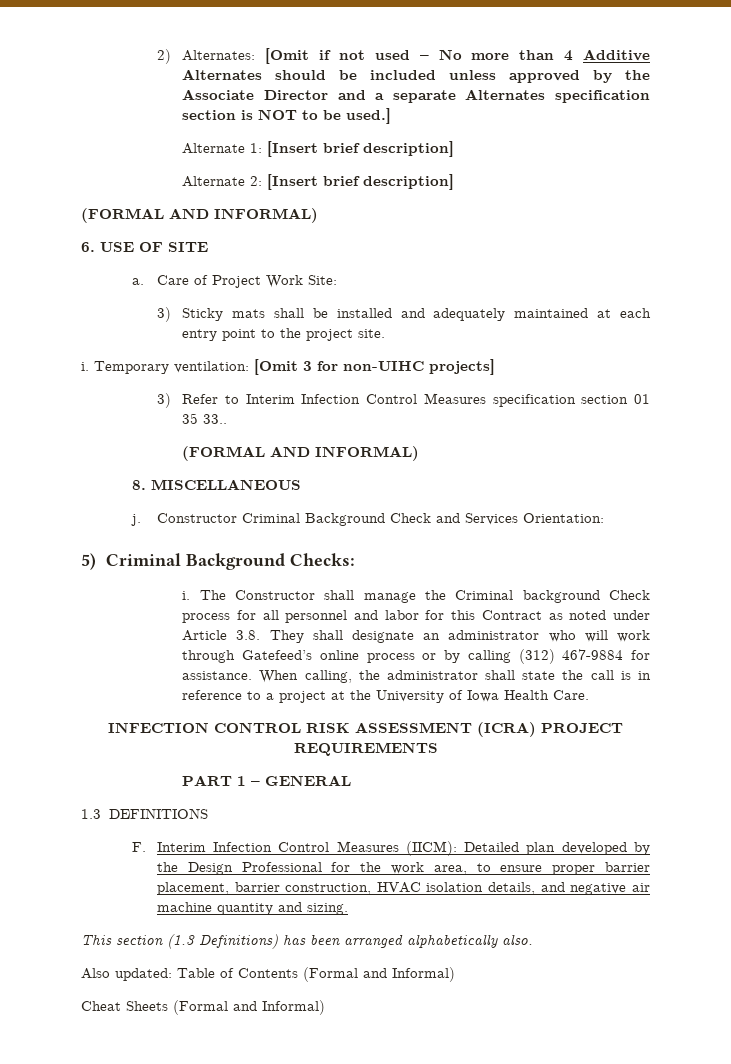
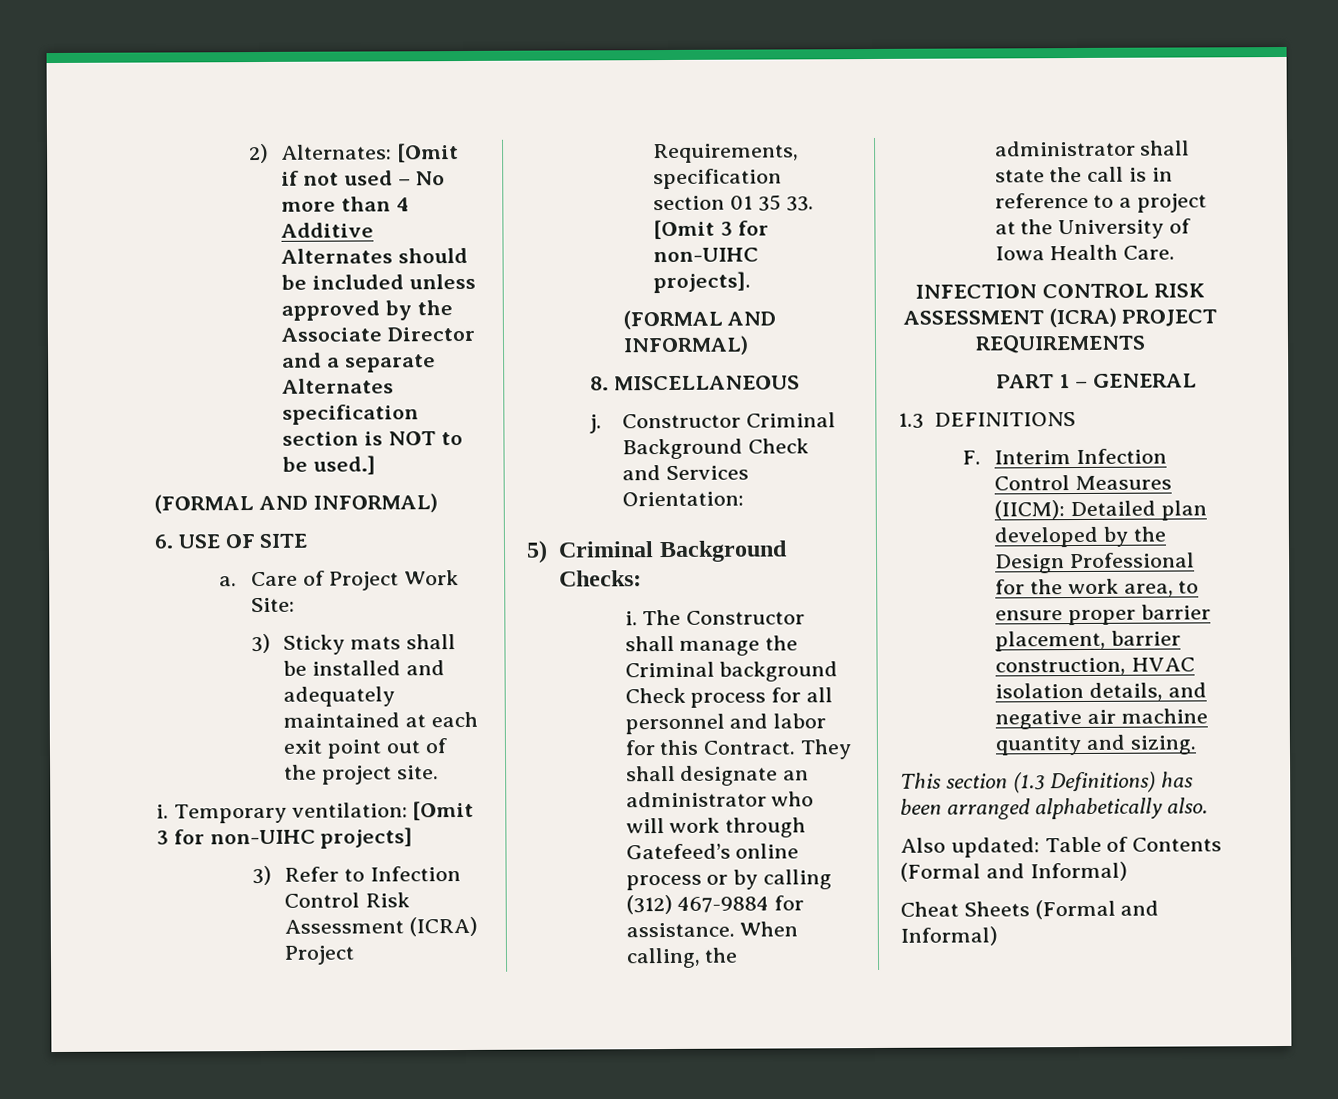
- Alternate 1: [Insert brief description]
- Alternate 2: [Insert brief description]
- 3) Sticky mats shall be installed and adequately maintained at each entry point to the project site.
+ 3) Sticky mats shall be installed and adequately maintained at each exit point out of the project site.
- 3) Refer to Interim Infection Control Measures specification section 01 35 33..
+ 3) Refer to Infection Control Risk Assessment (ICRA) Project Requirements, specification section 01 35 33. [Omit 3 for non-UIHC projects].
- The Constructor shall manage the Criminal background Check process for all personnel and labor for this Contract as noted under Article 3.8. They shall designate an administrator who will work through Gatefeed’s online process or by calling (312) 467-9884 for assistance.
+ The Constructor shall manage the Criminal background Check process for all personnel and labor for this Contract. They shall designate an administrator who will work through Gatefeed’s online process or by calling (312) 467-9884 for assistance.

